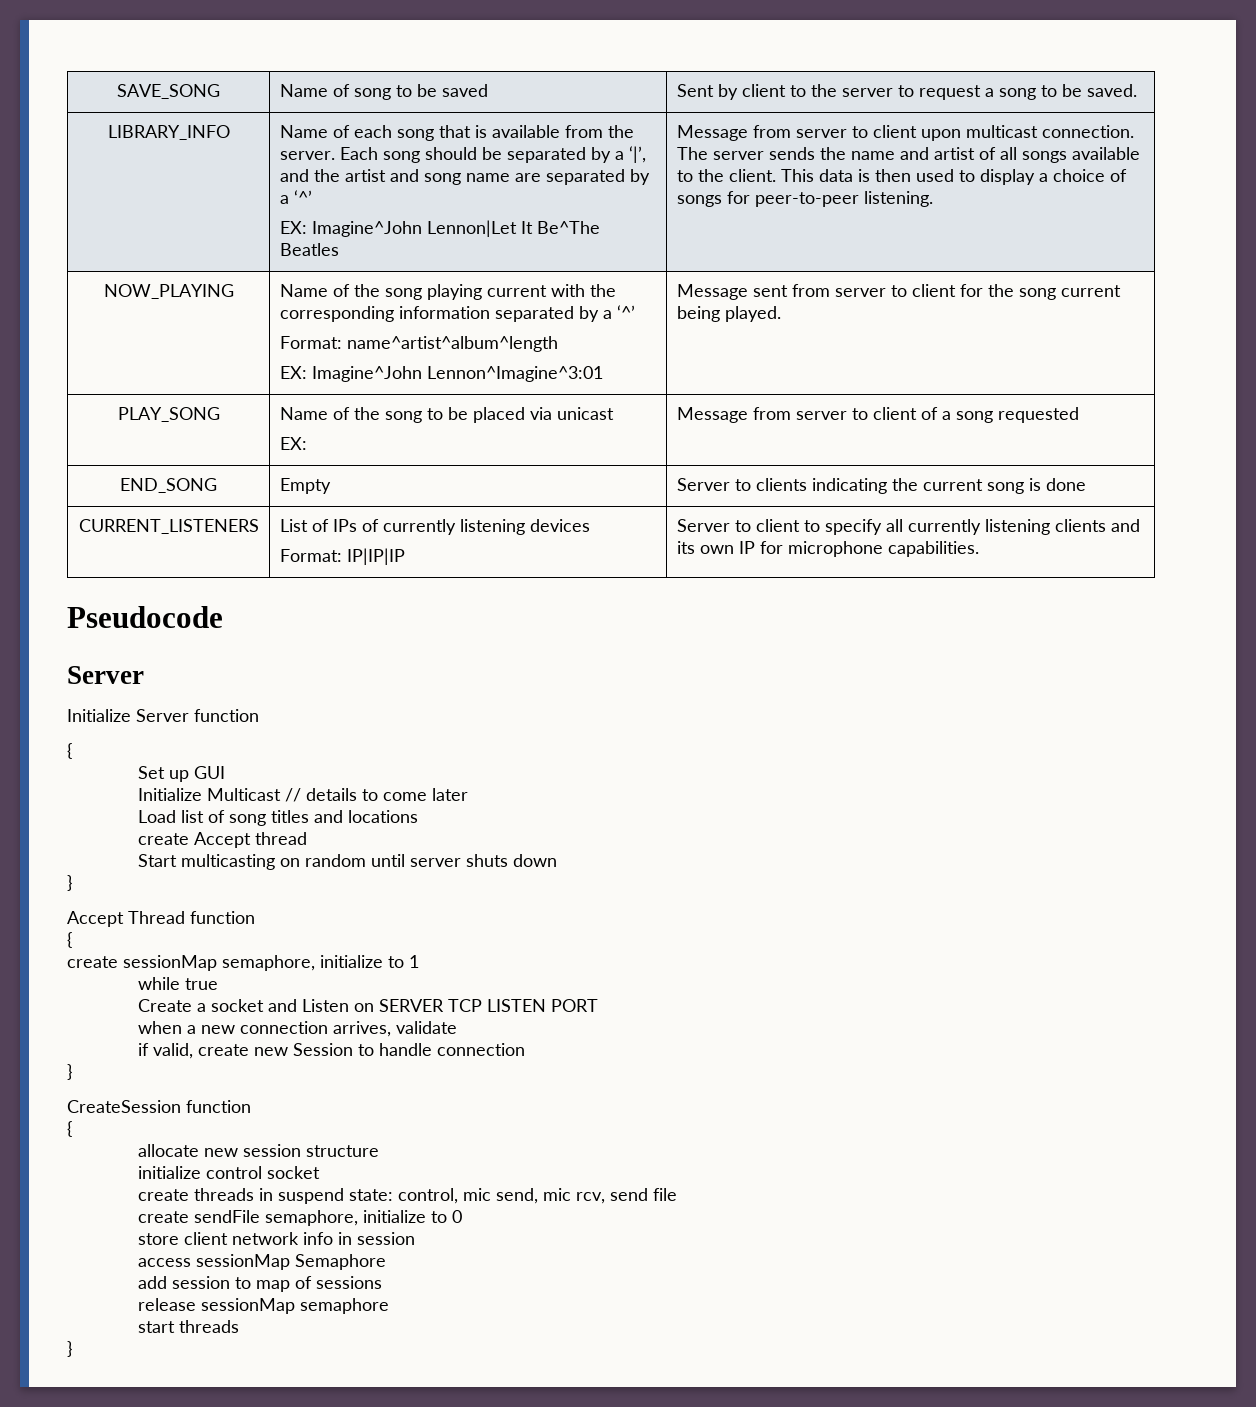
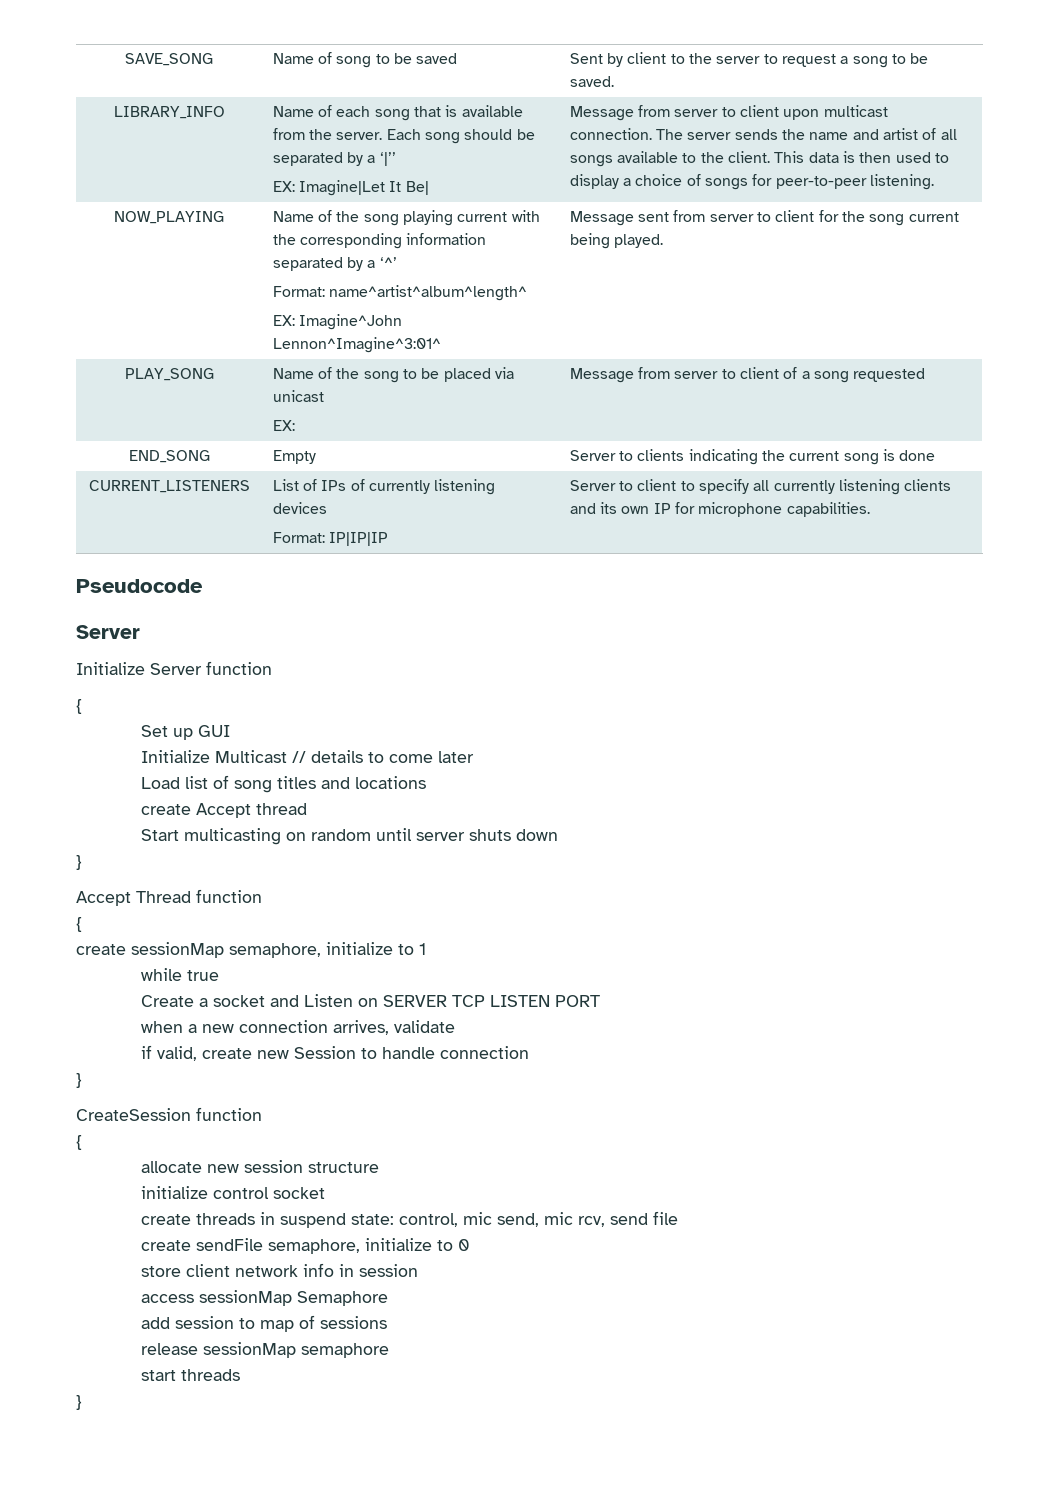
- Each song should be separated by a ‘|’, and the artist and song name are separated by a ‘^’
- EX: Imagine^John Lennon|Let It Be^The Beatles
+ Each song should be separated by a ‘|’’
+ EX: Imagine|Let It Be|
  NOW_PLAYING | Name of the song playing current with the corresponding information separated by a ‘^’
- Format: name^artist^album^length
- EX: Imagine^John Lennon^Imagine^3:01 | Message sent from server to client for the song current being played.
+ Format: name^artist^album^length^
+ EX: Imagine^John Lennon^Imagine^3:01^ | Message sent from server to client for the song current being played.

